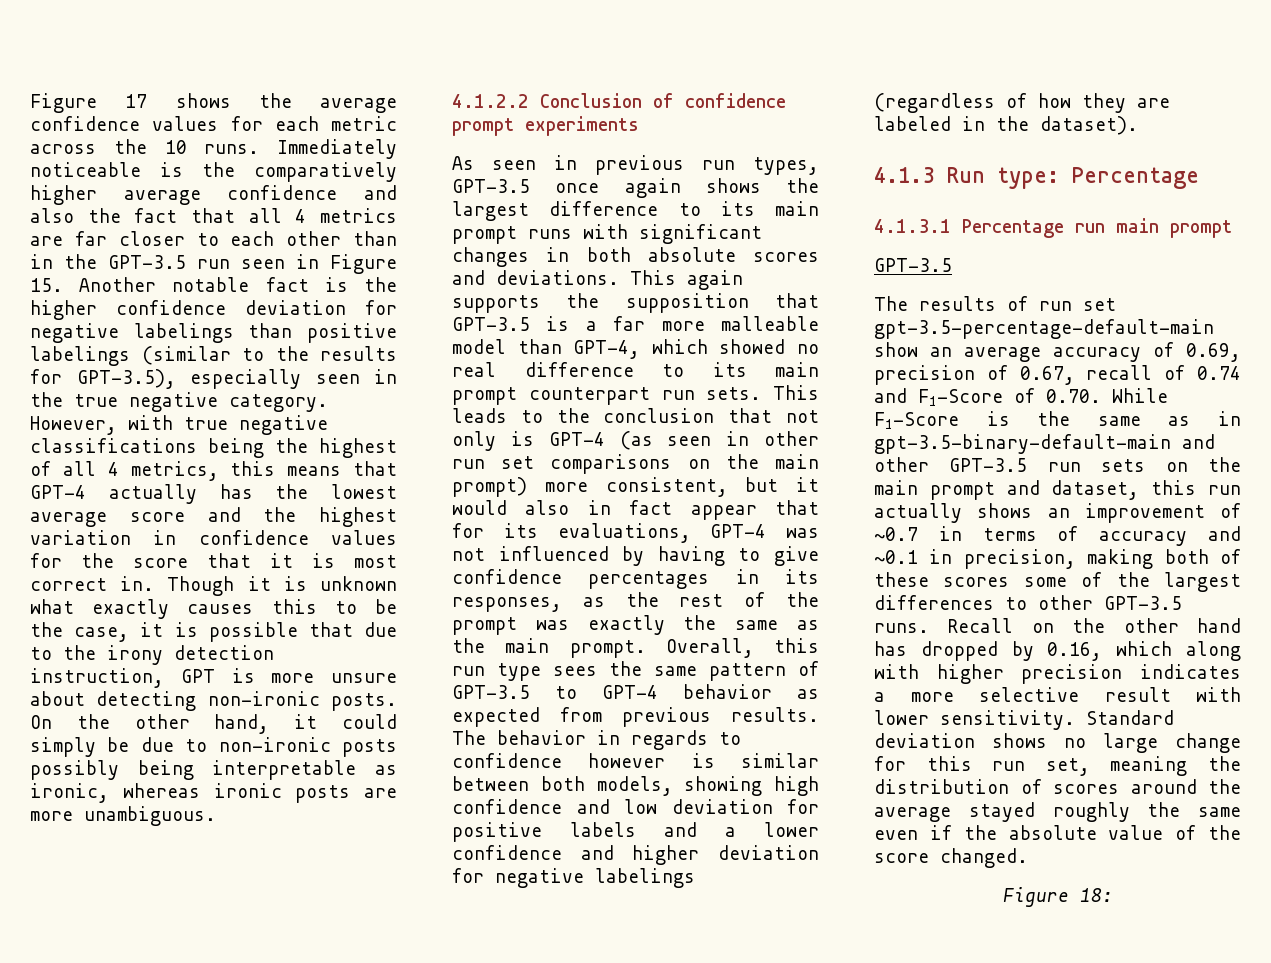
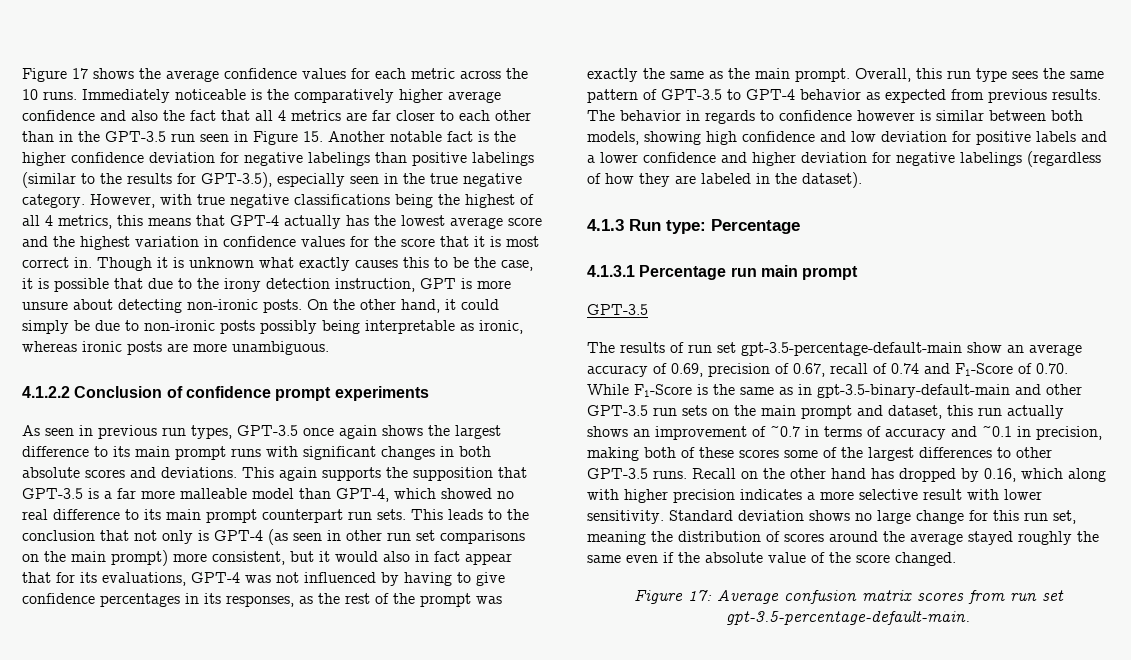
- Figure 18:
+ Figure 17: Average confusion matrix scores from run set gpt-3.5-percentage-default-main.

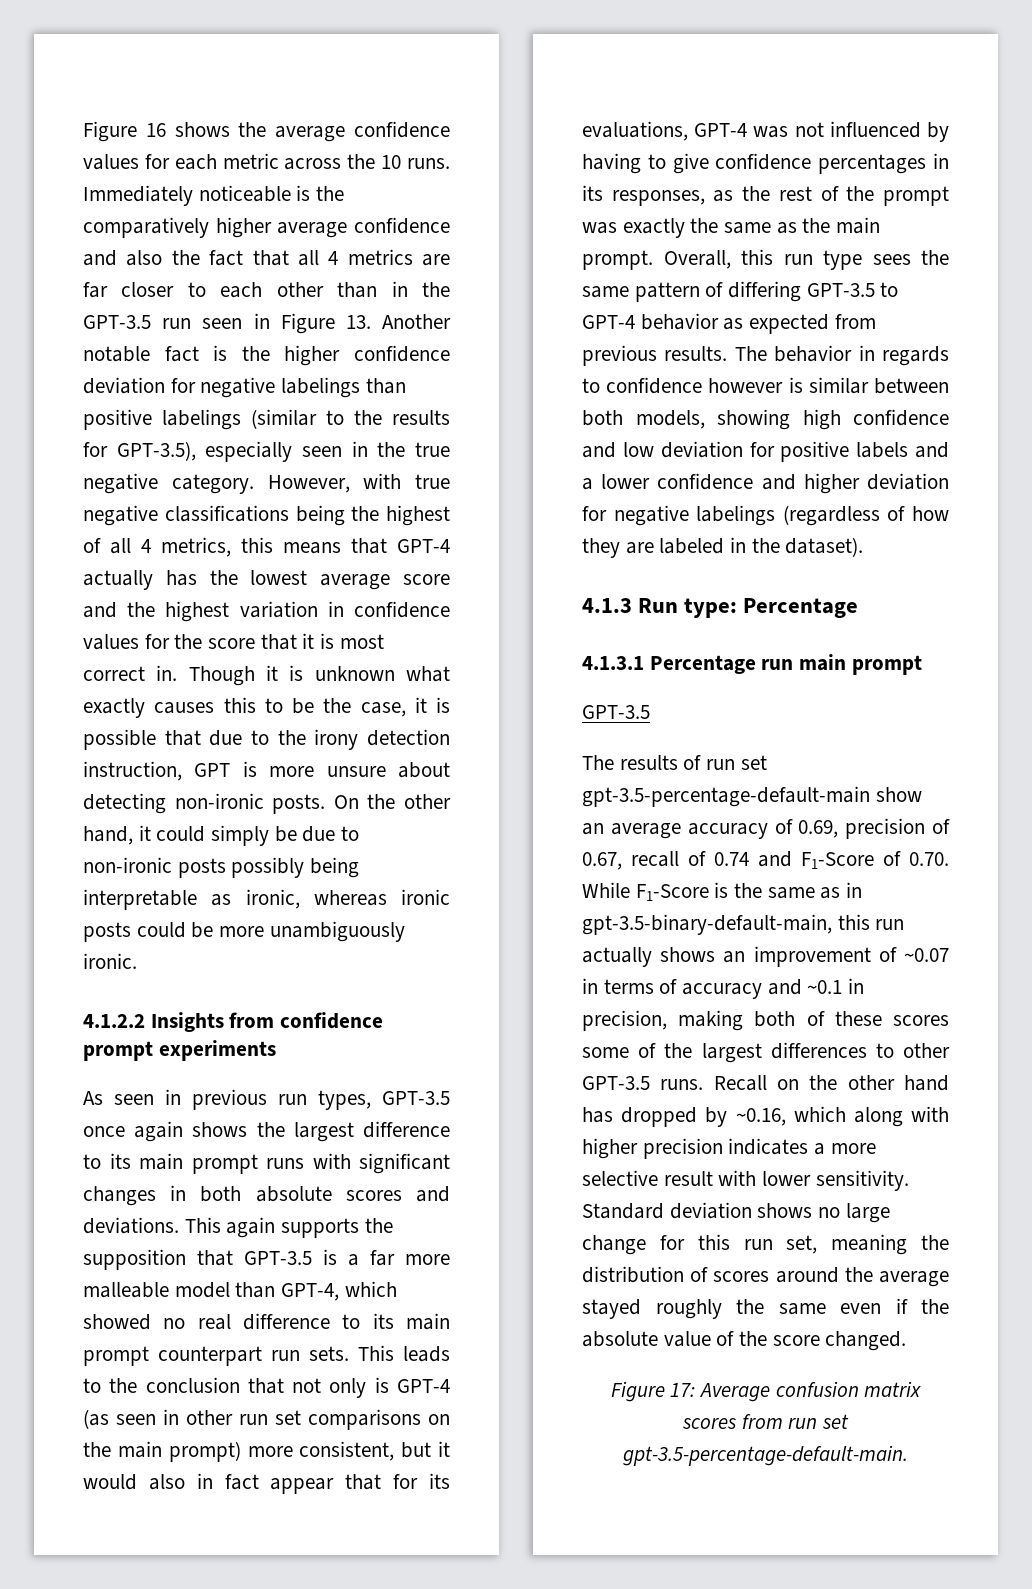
- Figure 17 shows the average confidence values for each metric across the 10 runs.
+ Figure 16 shows the average confidence values for each metric across the 10 runs.
- Immediately noticeable is the comparatively higher average confidence and also the fact that all 4 metrics are far closer to each other than in the GPT-3.5 run seen in Figure 15. Another notable fact is the higher confidence deviation for negative labelings than positive labelings (similar to the results for GPT-3.5), especially seen in the true negative category.
+ Immediately noticeable is the comparatively higher average confidence and also the fact that all 4 metrics are far closer to each other than in the GPT-3.5 run seen in Figure 13. Another notable fact is the higher confidence deviation for negative labelings than positive labelings (similar to the results for GPT-3.5), especially seen in the true negative category.
- On the other hand, it could simply be due to non-ironic posts possibly being interpretable as ironic, whereas ironic posts are more unambiguous.
+ On the other hand, it could simply be due to non-ironic posts possibly being interpretable as ironic, whereas ironic posts could be more unambiguously ironic.
- 4.1.2.2 Conclusion of confidence prompt experiments
+ 4.1.2.2 Insights from confidence prompt experiments
- Overall, this run type sees the same pattern of GPT-3.5 to GPT-4 behavior as expected from previous results.
+ Overall, this run type sees the same pattern of differing GPT-3.5 to GPT-4 behavior as expected from previous results.
- The results of run set gpt-3.5-percentage-default-main show an average accuracy of 0.69, precision of 0.67, recall of 0.74 and F1-Score of 0.70. While F1-Score is the same as in gpt-3.5-binary-default-main and other GPT-3.5 run sets on the main prompt and dataset, this run actually shows an improvement of ~0.7 in terms of accuracy and ~0.1 in precision, making both of these scores some of the largest differences to other GPT-3.5 runs.
+ The results of run set gpt-3.5-percentage-default-main show an average accuracy of 0.69, precision of 0.67, recall of 0.74 and F1-Score of 0.70. While F1-Score is the same as in gpt-3.5-binary-default-main, this run actually shows an improvement of ~0.07 in terms of accuracy and ~0.1 in precision, making both of these scores some of the largest differences to other GPT-3.5 runs.
- Recall on the other hand has dropped by 0.16, which along with higher precision indicates a more selective result with lower sensitivity.
+ Recall on the other hand has dropped by ~0.16, which along with higher precision indicates a more selective result with lower sensitivity.

